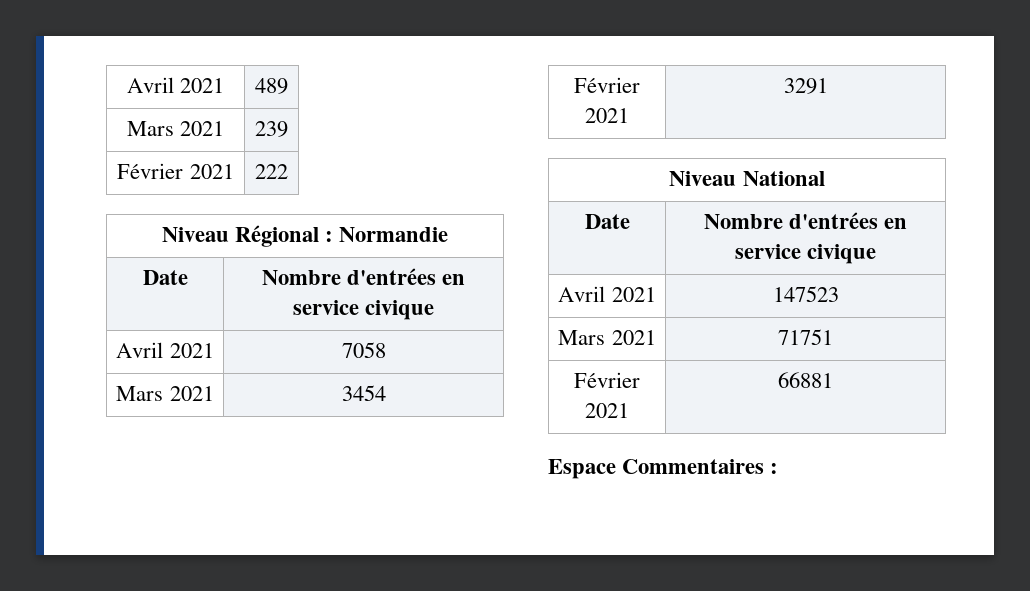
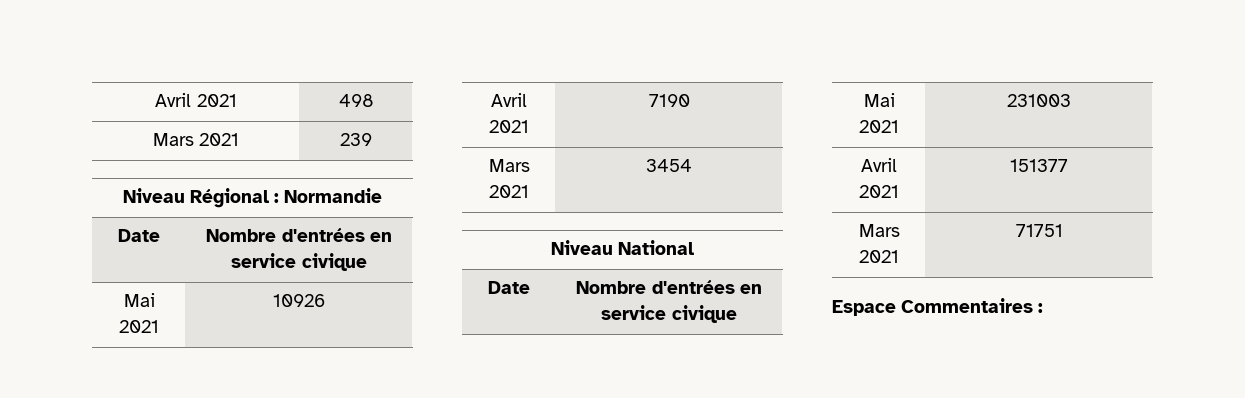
- Avril 2021 | 489
+ Avril 2021 | 498
- Février 2021 | 222
- Avril 2021 | 7058
+ Mai 2021 | 10926
+ Avril 2021 | 7190
- Février 2021 | 3291
- Avril 2021 | 147523
+ Mai 2021 | 231003
+ Avril 2021 | 151377
- Février 2021 | 66881

